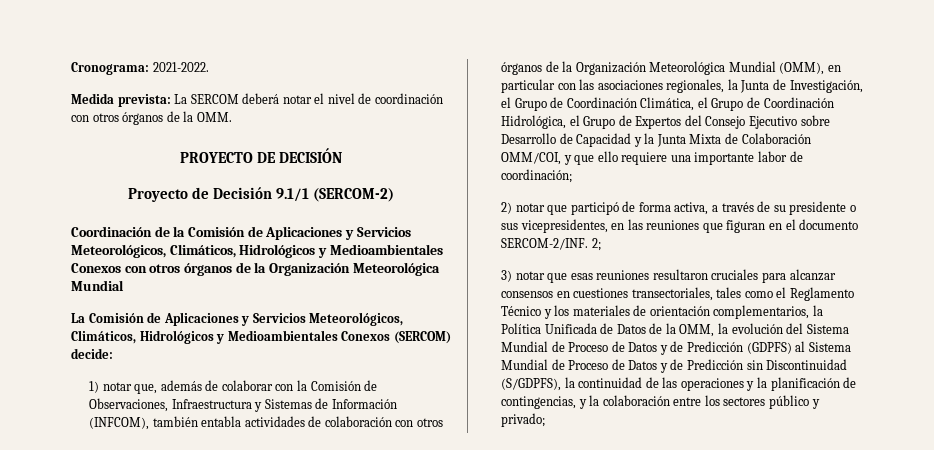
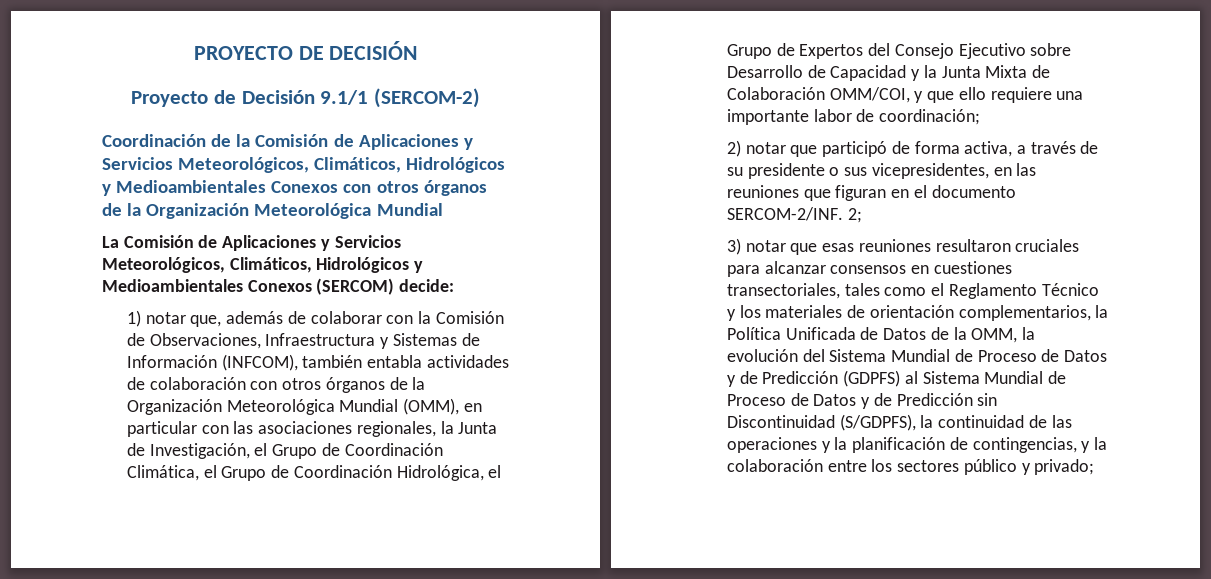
- Cronograma: 2021-2022.
- Medida prevista: La SERCOM deberá notar el nivel de coordinación con otros órganos de la OMM.

